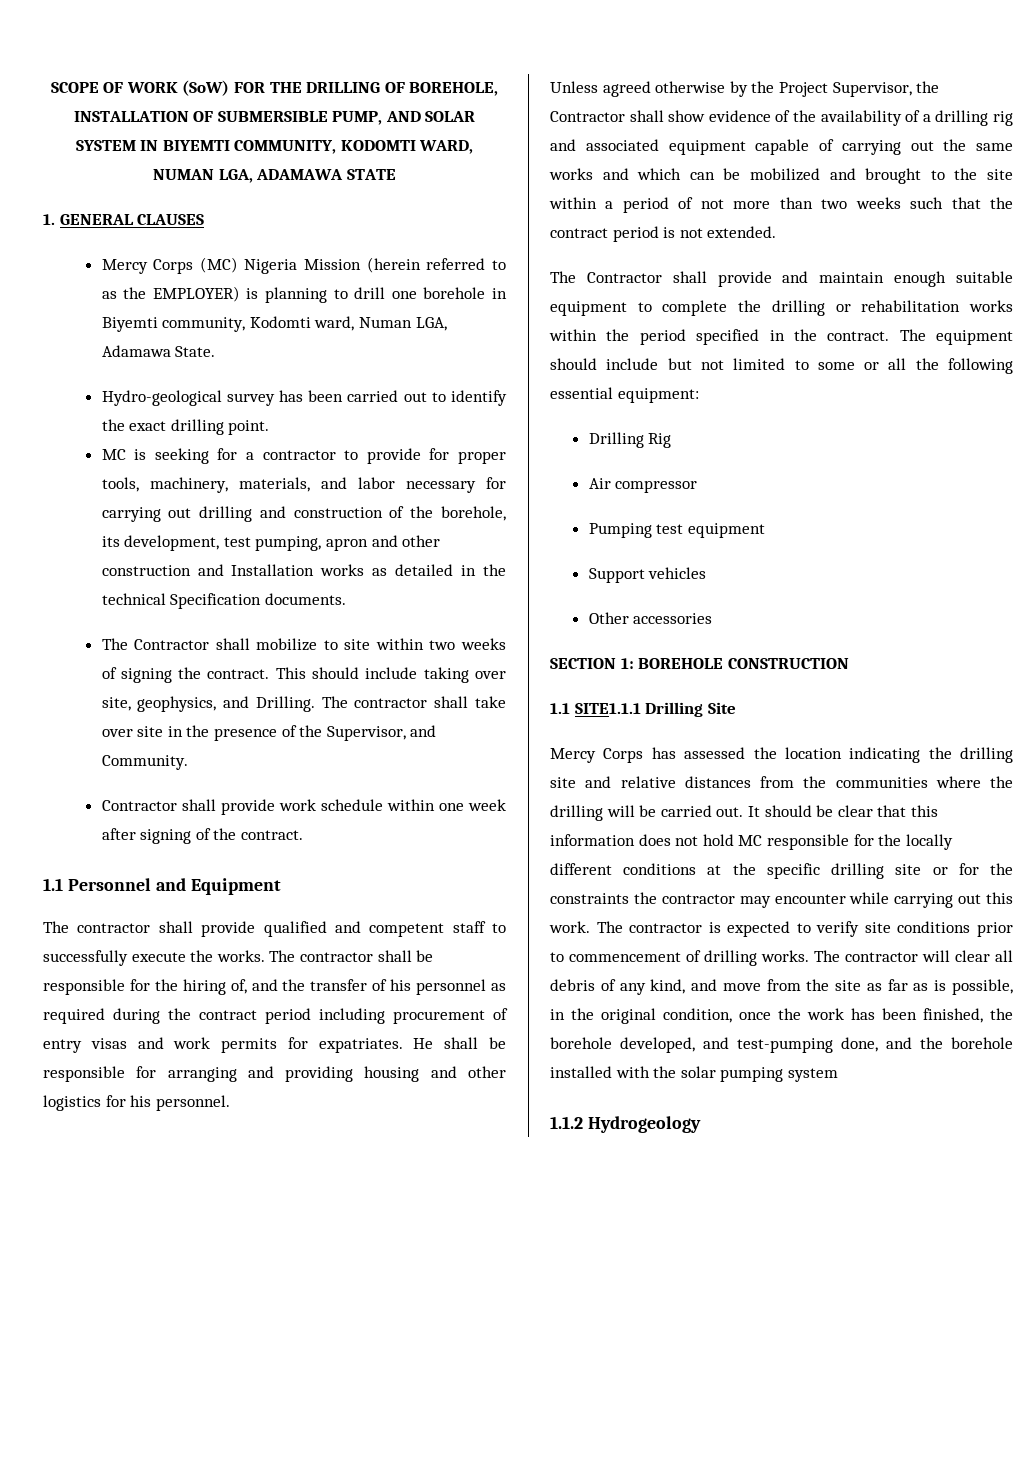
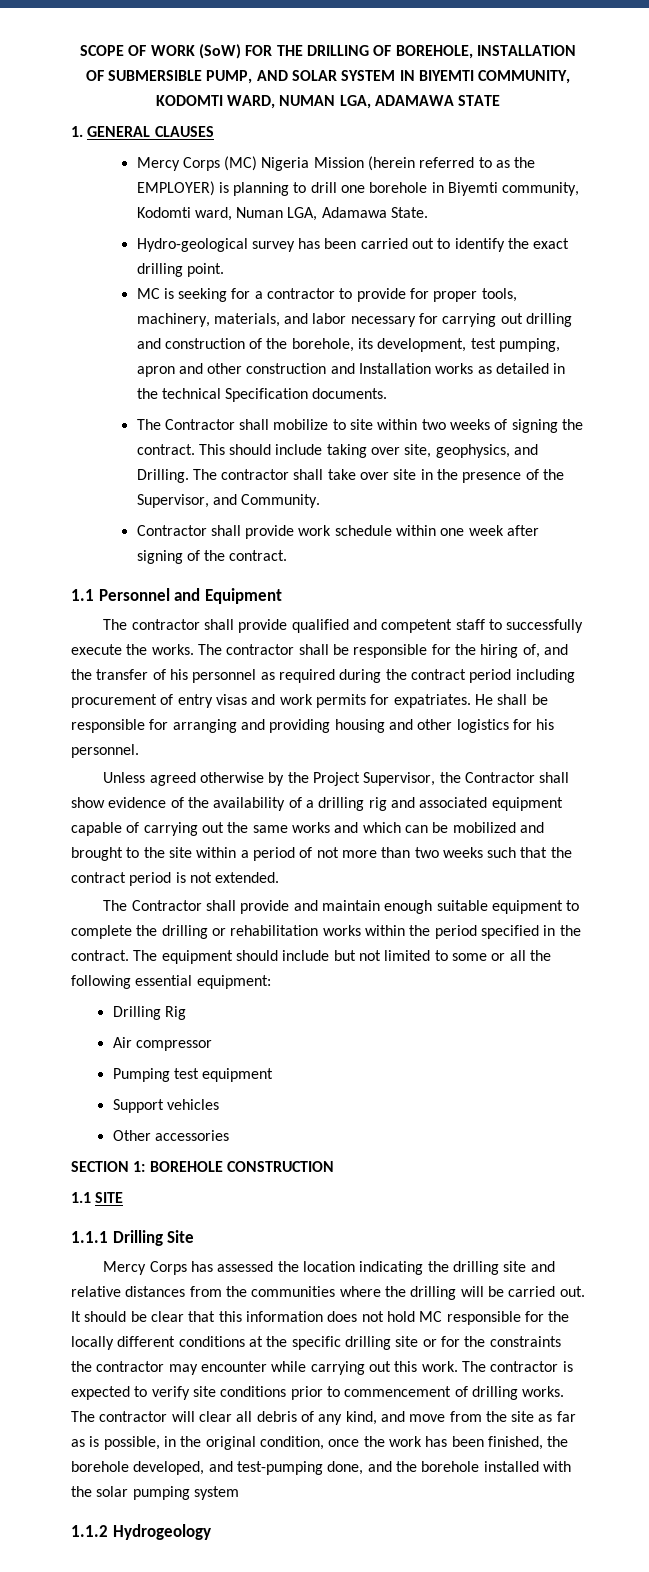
- 1.1 SITE1.1.1 Drilling Site
+ 1.1 SITE
+ 1.1.1 Drilling Site

